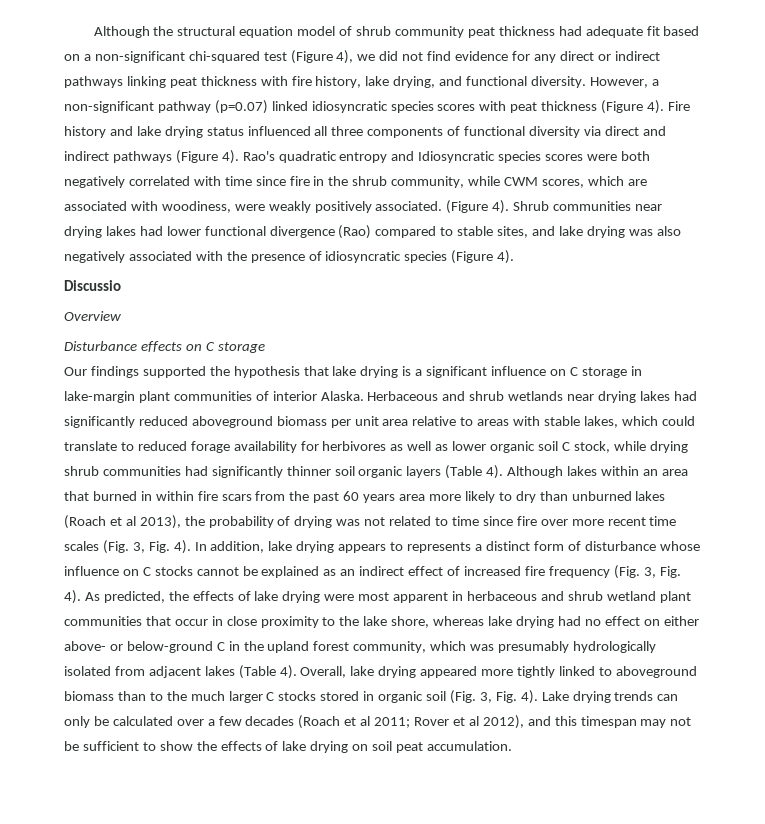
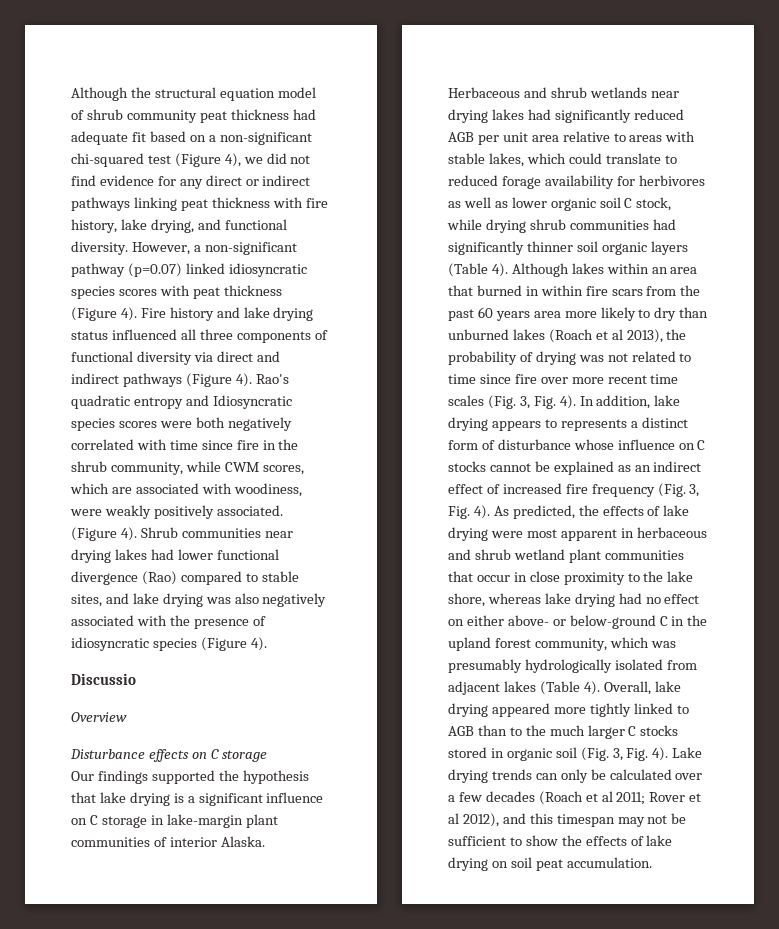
- Herbaceous and shrub wetlands near drying lakes had significantly reduced aboveground biomass per unit area relative to areas with stable lakes, which could translate to reduced forage availability for herbivores as well as lower organic soil C stock, while drying shrub communities had significantly thinner soil organic layers (Table 4).
+ Herbaceous and shrub wetlands near drying lakes had significantly reduced AGB per unit area relative to areas with stable lakes, which could translate to reduced forage availability for herbivores as well as lower organic soil C stock, while drying shrub communities had significantly thinner soil organic layers (Table 4).
- Overall, lake drying appeared more tightly linked to aboveground biomass than to the much larger C stocks stored in organic soil (Fig. 3, Fig. 4).
+ Overall, lake drying appeared more tightly linked to AGB than to the much larger C stocks stored in organic soil (Fig. 3, Fig. 4).

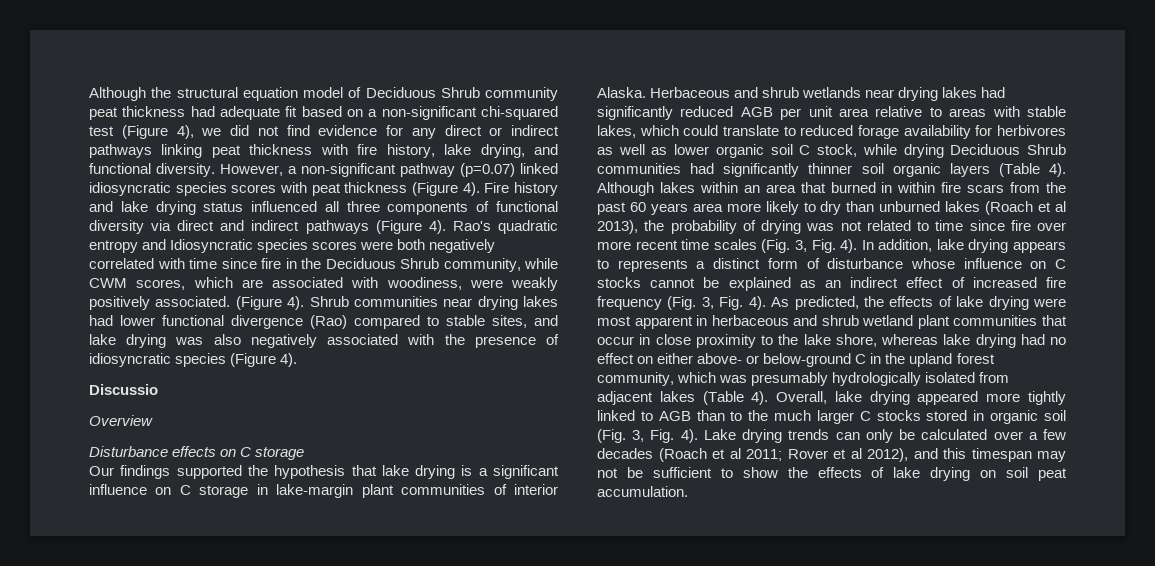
- Although the structural equation model of shrub community peat thickness had adequate fit based on a non-significant chi-squared test (Figure 4), we did not find evidence for any direct or indirect pathways linking peat thickness with fire history, lake drying, and functional diversity.
+ Although the structural equation model of Deciduous Shrub community peat thickness had adequate fit based on a non-significant chi-squared test (Figure 4), we did not find evidence for any direct or indirect pathways linking peat thickness with fire history, lake drying, and functional diversity.
- Rao's quadratic entropy and Idiosyncratic species scores were both negatively correlated with time since fire in the shrub community, while CWM scores, which are associated with woodiness, were weakly positively associated.
+ Rao's quadratic entropy and Idiosyncratic species scores were both negatively correlated with time since fire in the Deciduous Shrub community, while CWM scores, which are associated with woodiness, were weakly positively associated.
- Herbaceous and shrub wetlands near drying lakes had significantly reduced AGB per unit area relative to areas with stable lakes, which could translate to reduced forage availability for herbivores as well as lower organic soil C stock, while drying shrub communities had significantly thinner soil organic layers (Table 4).
+ Herbaceous and shrub wetlands near drying lakes had significantly reduced AGB per unit area relative to areas with stable lakes, which could translate to reduced forage availability for herbivores as well as lower organic soil C stock, while drying Deciduous Shrub communities had significantly thinner soil organic layers (Table 4).

